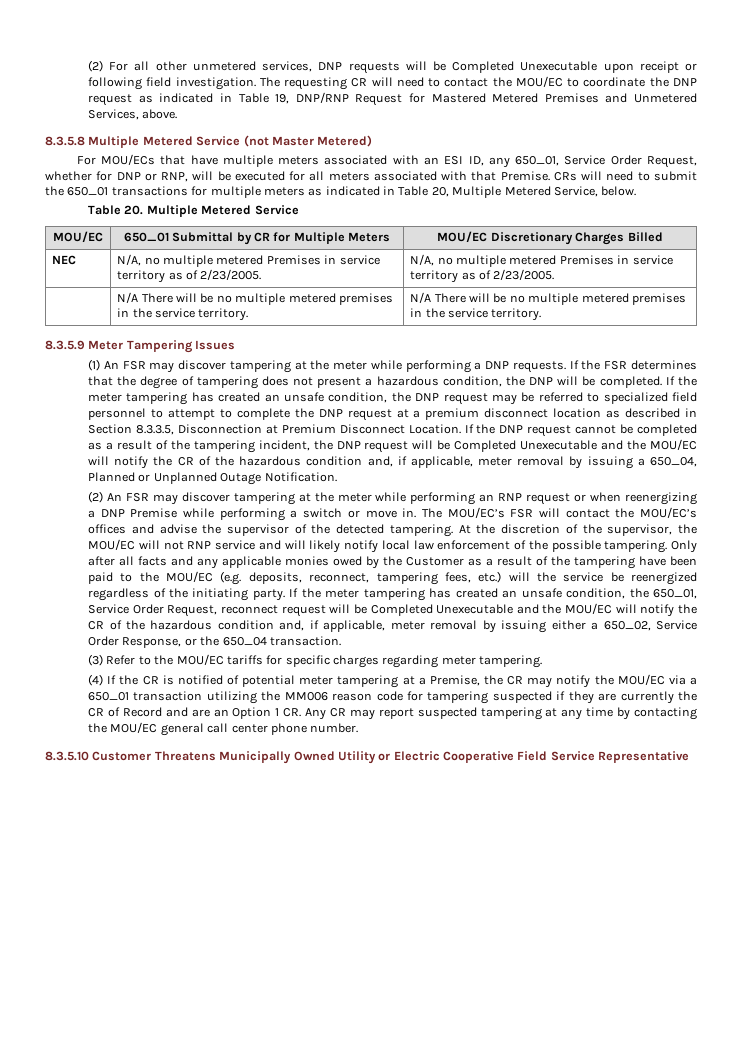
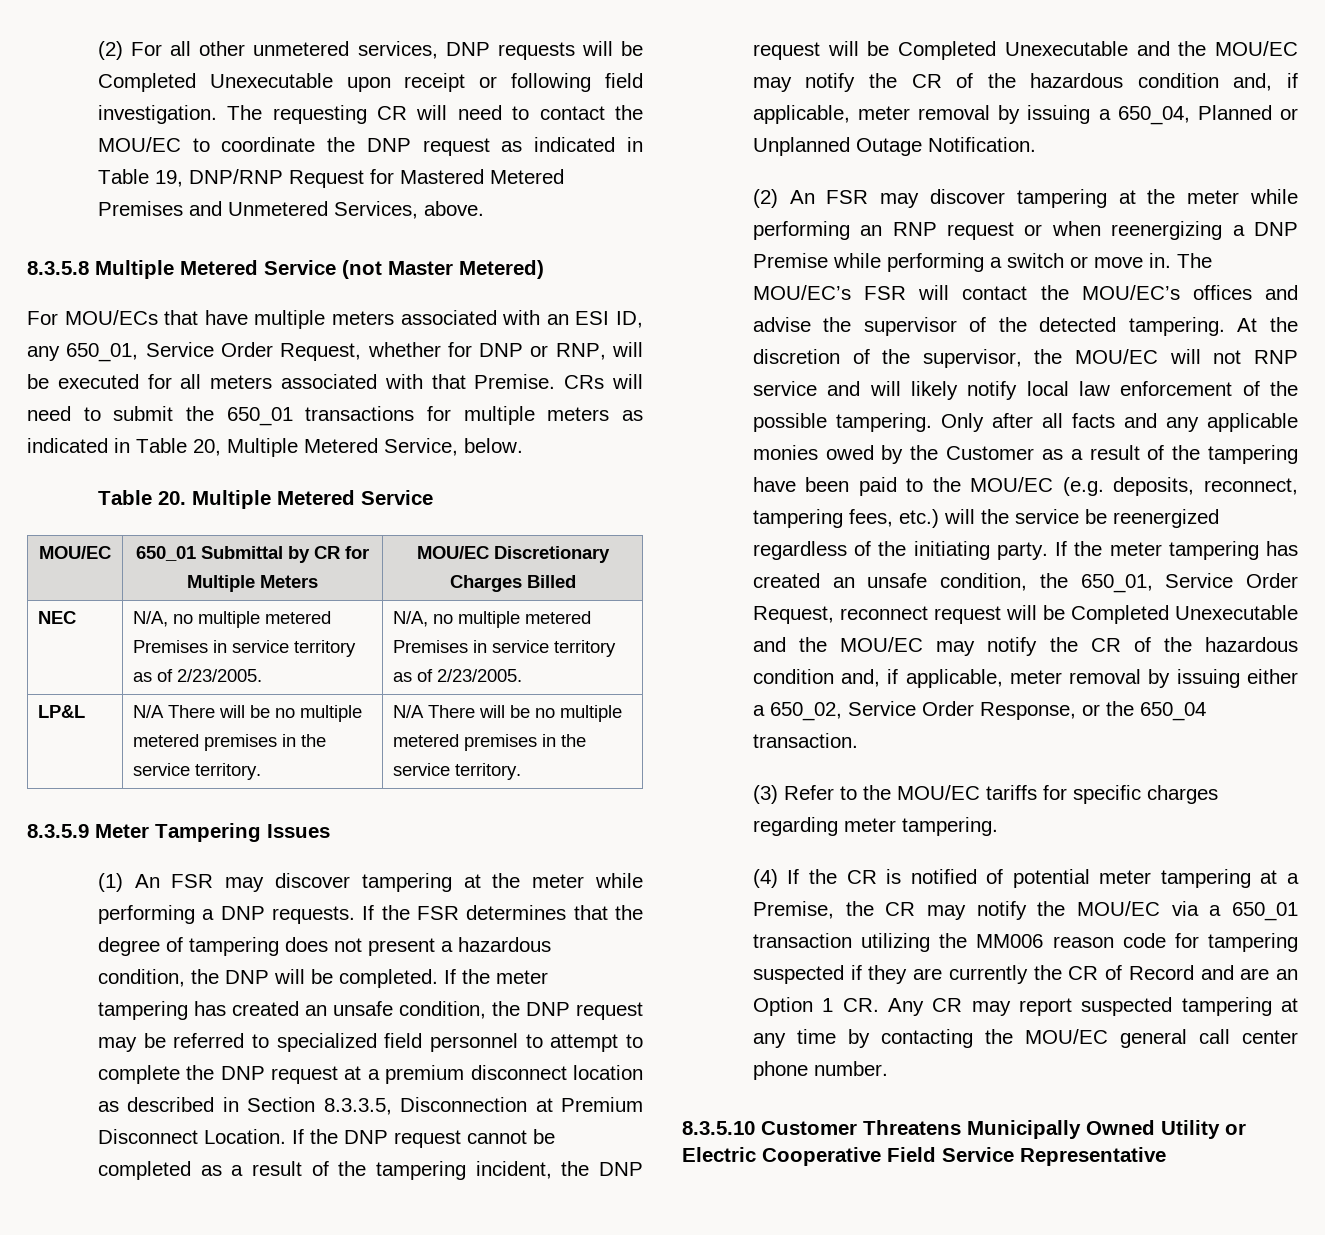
- | N/A There will be no multiple metered premises in the service territory. | N/A There will be no multiple metered premises in the service territory.
+ LP&L | N/A There will be no multiple metered premises in the service territory. | N/A There will be no multiple metered premises in the service territory.
- If the DNP request cannot be completed as a result of the tampering incident, the DNP request will be Completed Unexecutable and the MOU/EC will notify the CR of the hazardous condition and, if applicable, meter removal by issuing a 650_04, Planned or Unplanned Outage Notification.
+ If the DNP request cannot be completed as a result of the tampering incident, the DNP request will be Completed Unexecutable and the MOU/EC may notify the CR of the hazardous condition and, if applicable, meter removal by issuing a 650_04, Planned or Unplanned Outage Notification.
- If the meter tampering has created an unsafe condition, the 650_01, Service Order Request, reconnect request will be Completed Unexecutable and the MOU/EC will notify the CR of the hazardous condition and, if applicable, meter removal by issuing either a 650_02, Service Order Response, or the 650_04 transaction.
+ If the meter tampering has created an unsafe condition, the 650_01, Service Order Request, reconnect request will be Completed Unexecutable and the MOU/EC may notify the CR of the hazardous condition and, if applicable, meter removal by issuing either a 650_02, Service Order Response, or the 650_04 transaction.

